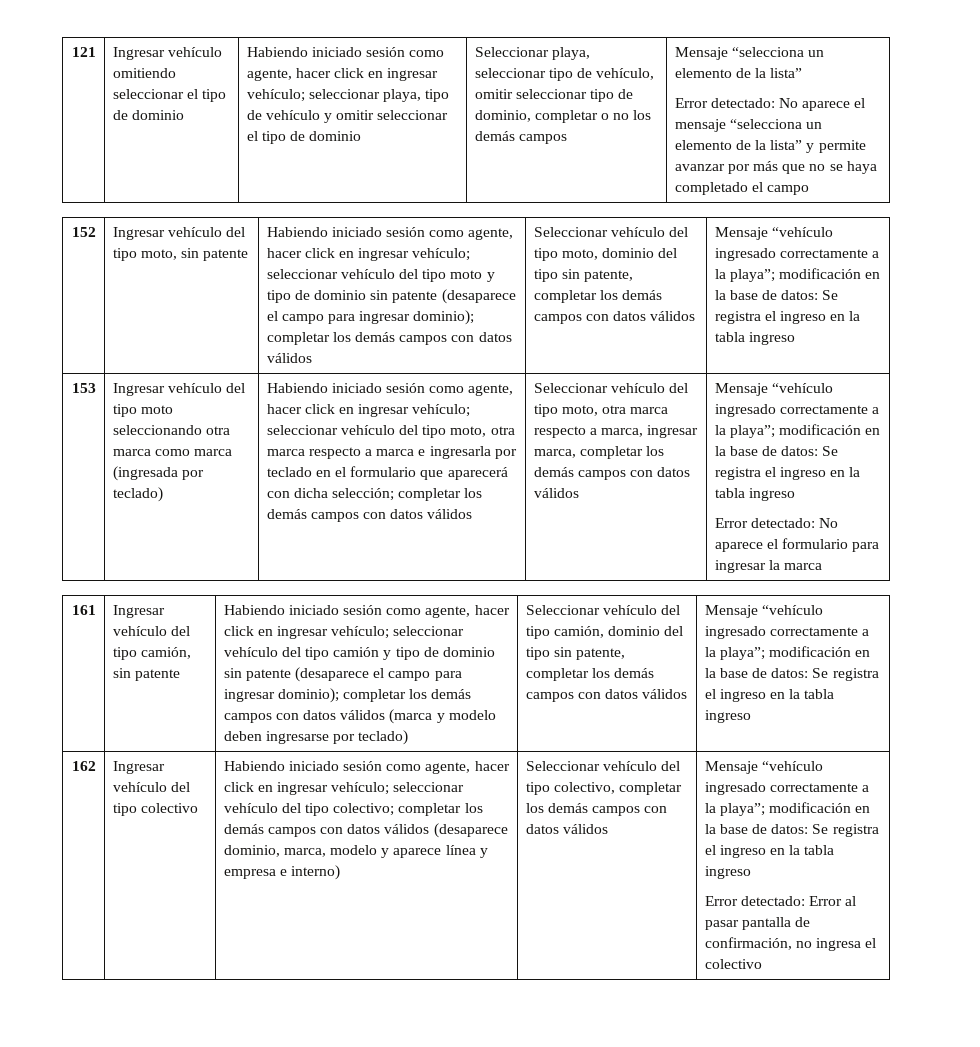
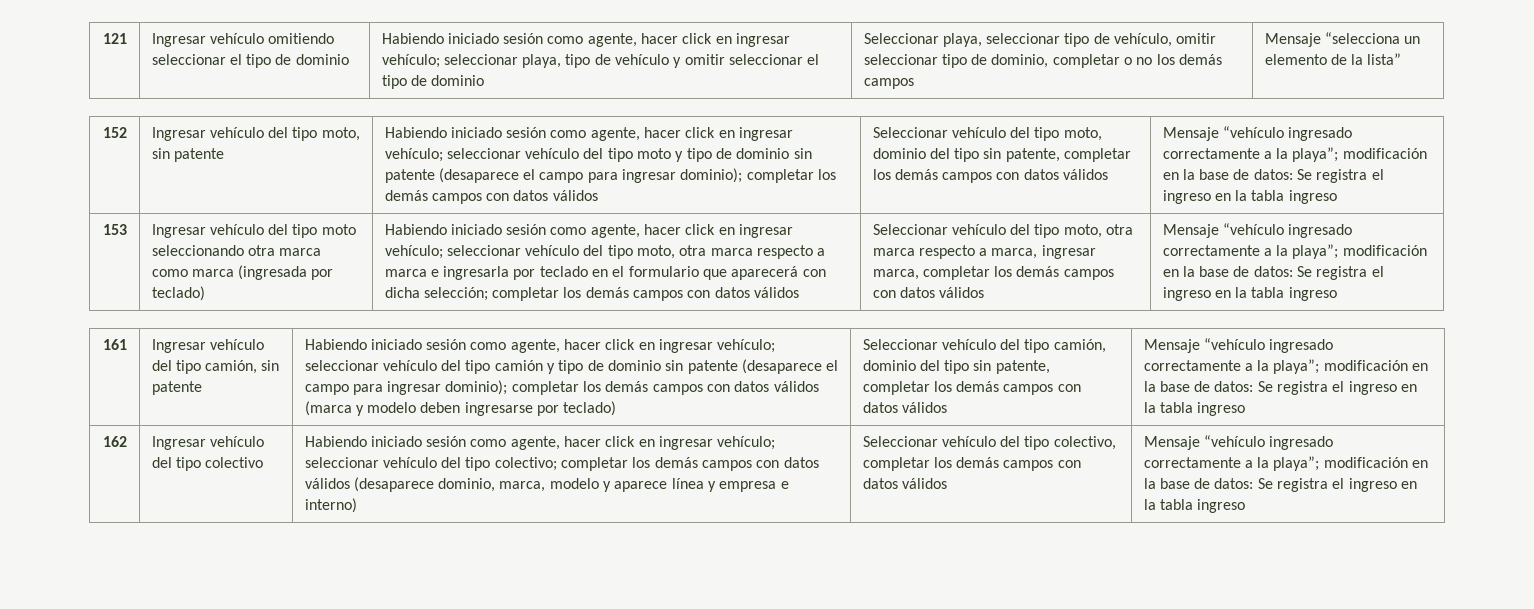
- Error detectado: No aparece el mensaje “selecciona un elemento de la lista” y permite avanzar por más que no se haya completado el campo
- Error detectado: No aparece el formulario para ingresar la marca
- Error detectado: Error al pasar pantalla de confirmación, no ingresa el colectivo

